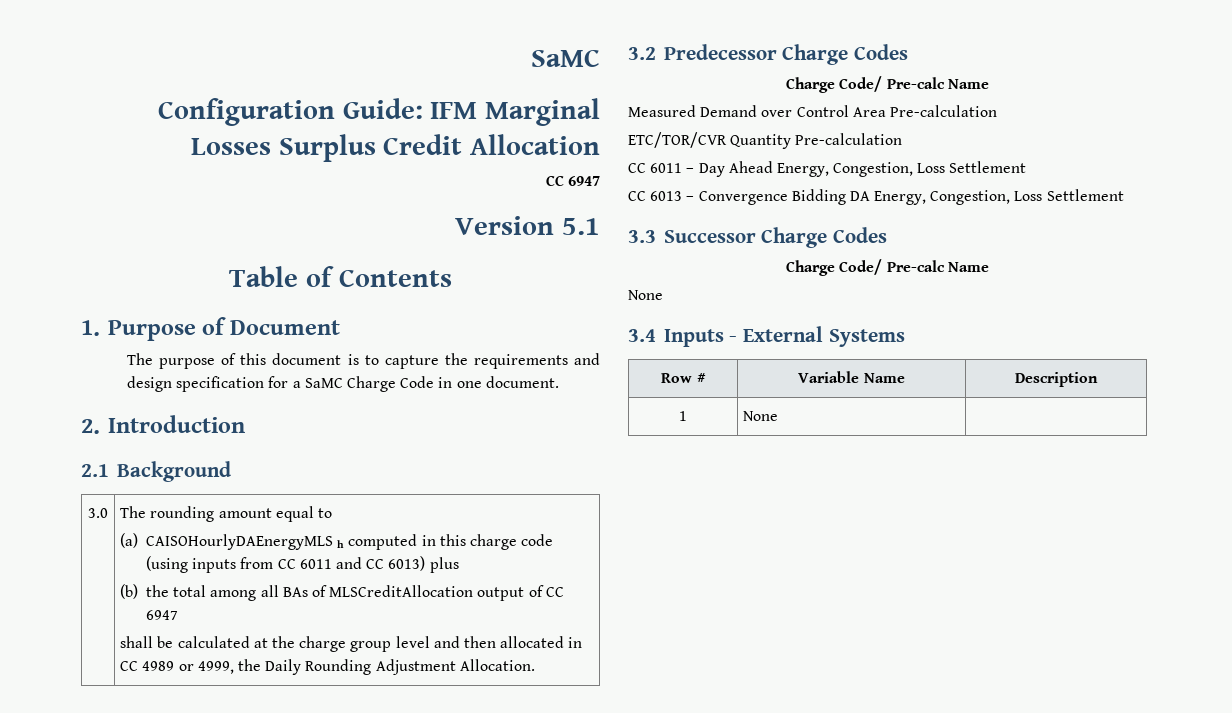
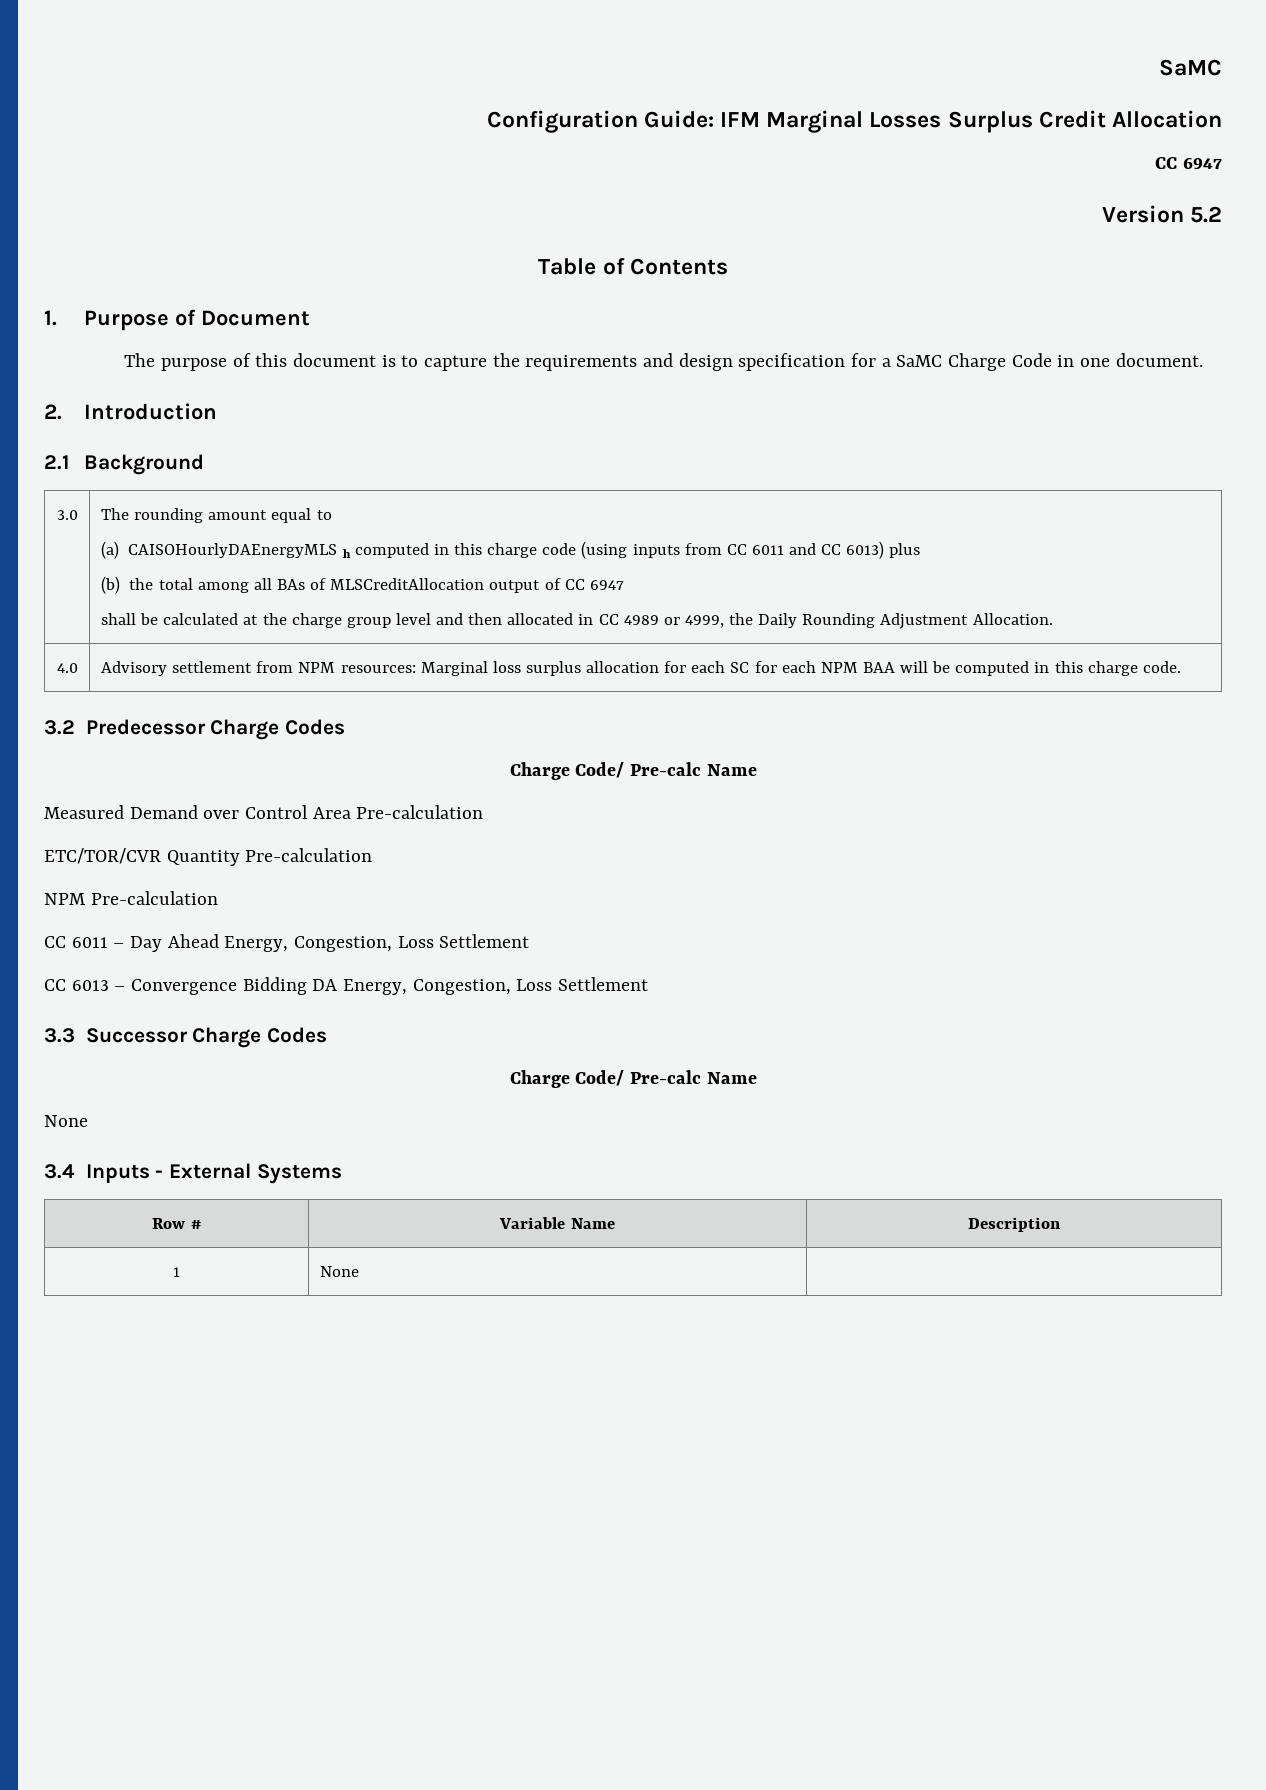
- Version 5.1
+ Version 5.2
+ 4.0 | Advisory settlement from NPM resources: Marginal loss surplus allocation for each SC for each NPM BAA will be computed in this charge code.
+ NPM Pre-calculation

